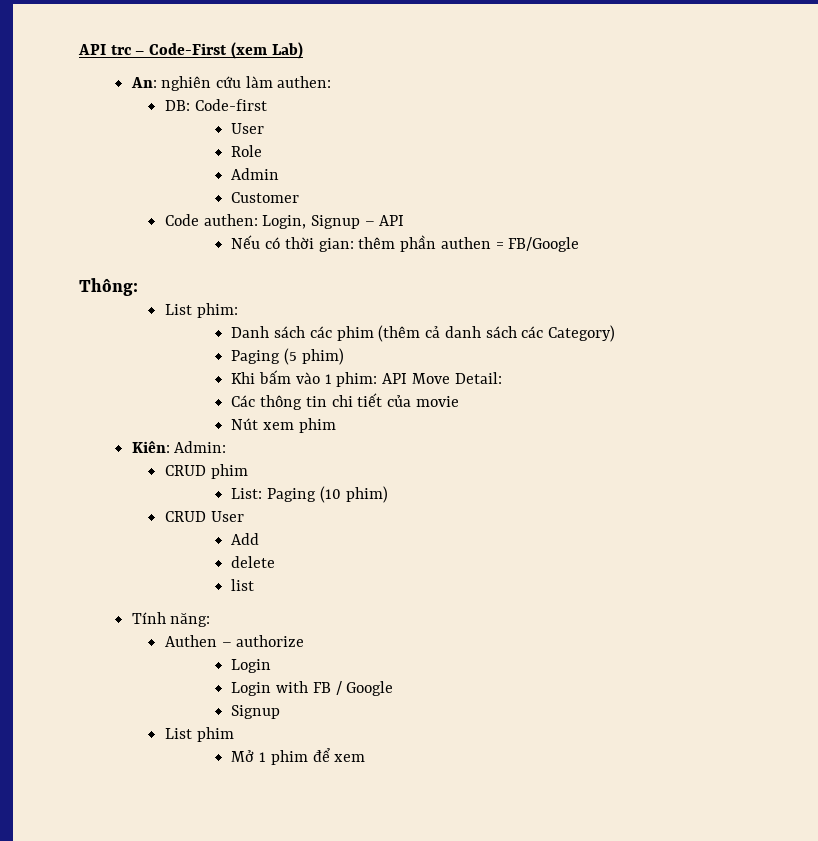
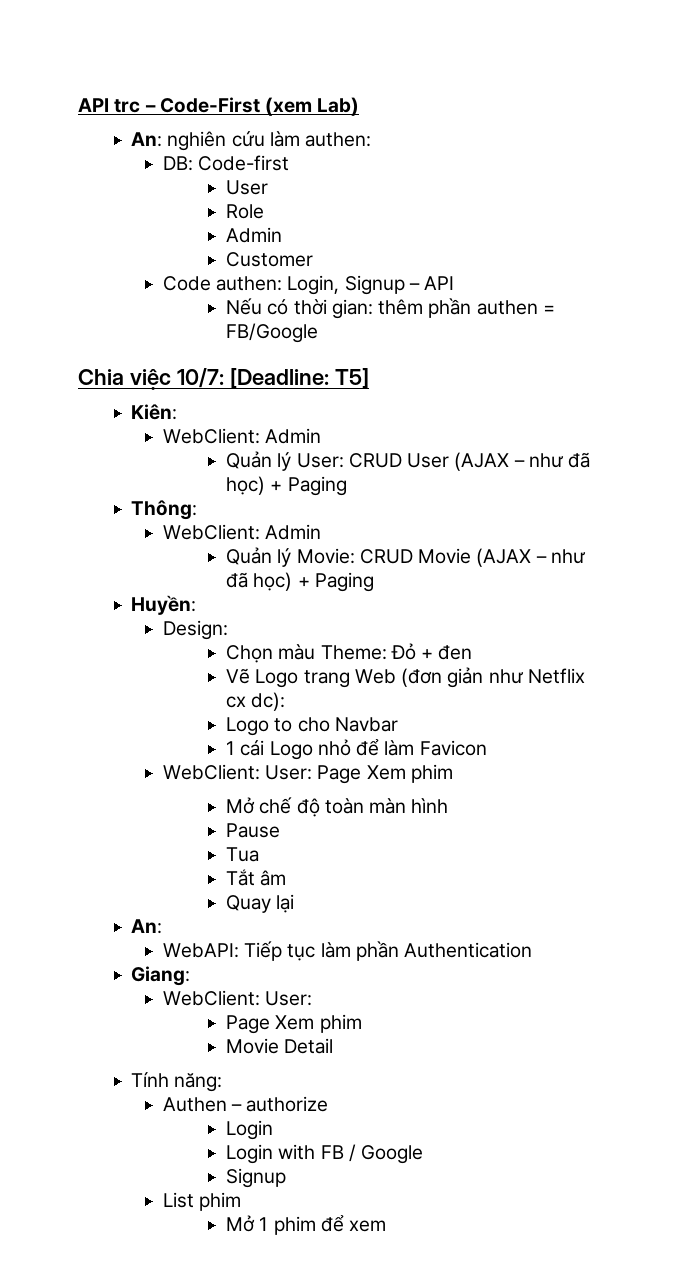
+ Chia việc 10/7: [Deadline: T5]
+ Kiên:
+ WebClient: Admin
+ Quản lý User: CRUD User (AJAX – như đã học) + Paging
  Thông:
- List phim:
- Danh sách các phim (thêm cả danh sách các Category)
- Paging (5 phim)
- Khi bấm vào 1 phim: API Move Detail:
- Các thông tin chi tiết của movie
- Nút xem phim
- Kiên: Admin:
- CRUD phim
- List: Paging (10 phim)
- CRUD User
- Add
- delete
- list
+ WebClient: Admin
+ Quản lý Movie: CRUD Movie (AJAX – như đã học) + Paging
+ Huyền:
+ Design:
+ Chọn màu Theme: Đỏ + đen
+ Vẽ Logo trang Web (đơn giản như Netflix cx dc):
+ Logo to cho Navbar
+ 1 cái Logo nhỏ để làm Favicon
+ WebClient: User: Page Xem phim
+ Mở chế độ toàn màn hình
+ Pause
+ Tua
+ Tắt âm
+ Quay lại
+ An:
+ WebAPI: Tiếp tục làm phần Authentication
+ Giang:
+ WebClient: User:
+ Page Xem phim
+ Movie Detail

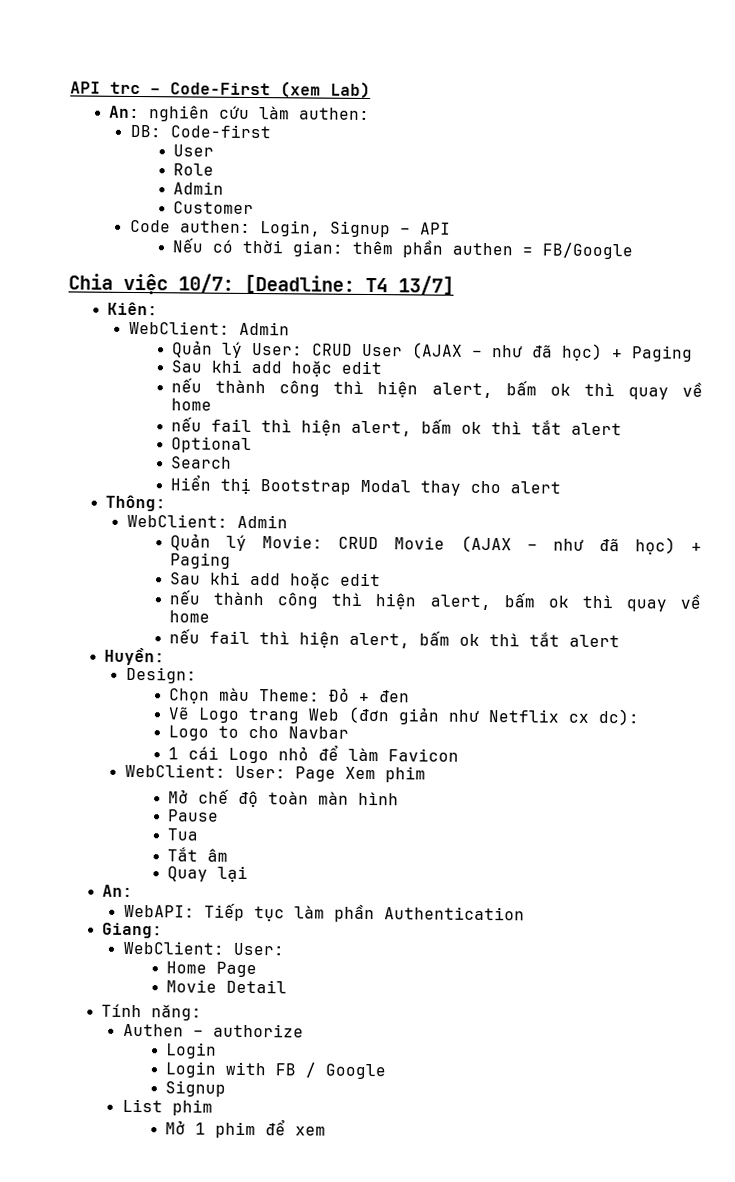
- Chia việc 10/7: [Deadline: T5]
+ Chia việc 10/7: [Deadline: T4 13/7]
  Quản lý User: CRUD User (AJAX – như đã học) + Paging
+ Sau khi add hoặc edit
+ nếu thành công thì hiện alert, bấm ok thì quay về home
+ nếu fail thì hiện alert, bấm ok thì tắt alert
+ Optional
+ Search
+ Hiển thị Bootstrap Modal thay cho alert
  Quản lý Movie: CRUD Movie (AJAX – như đã học) + Paging
+ Sau khi add hoặc edit
+ nếu thành công thì hiện alert, bấm ok thì quay về home
+ nếu fail thì hiện alert, bấm ok thì tắt alert
  Giang:
  WebClient: User:
- Page Xem phim
+ Home Page

